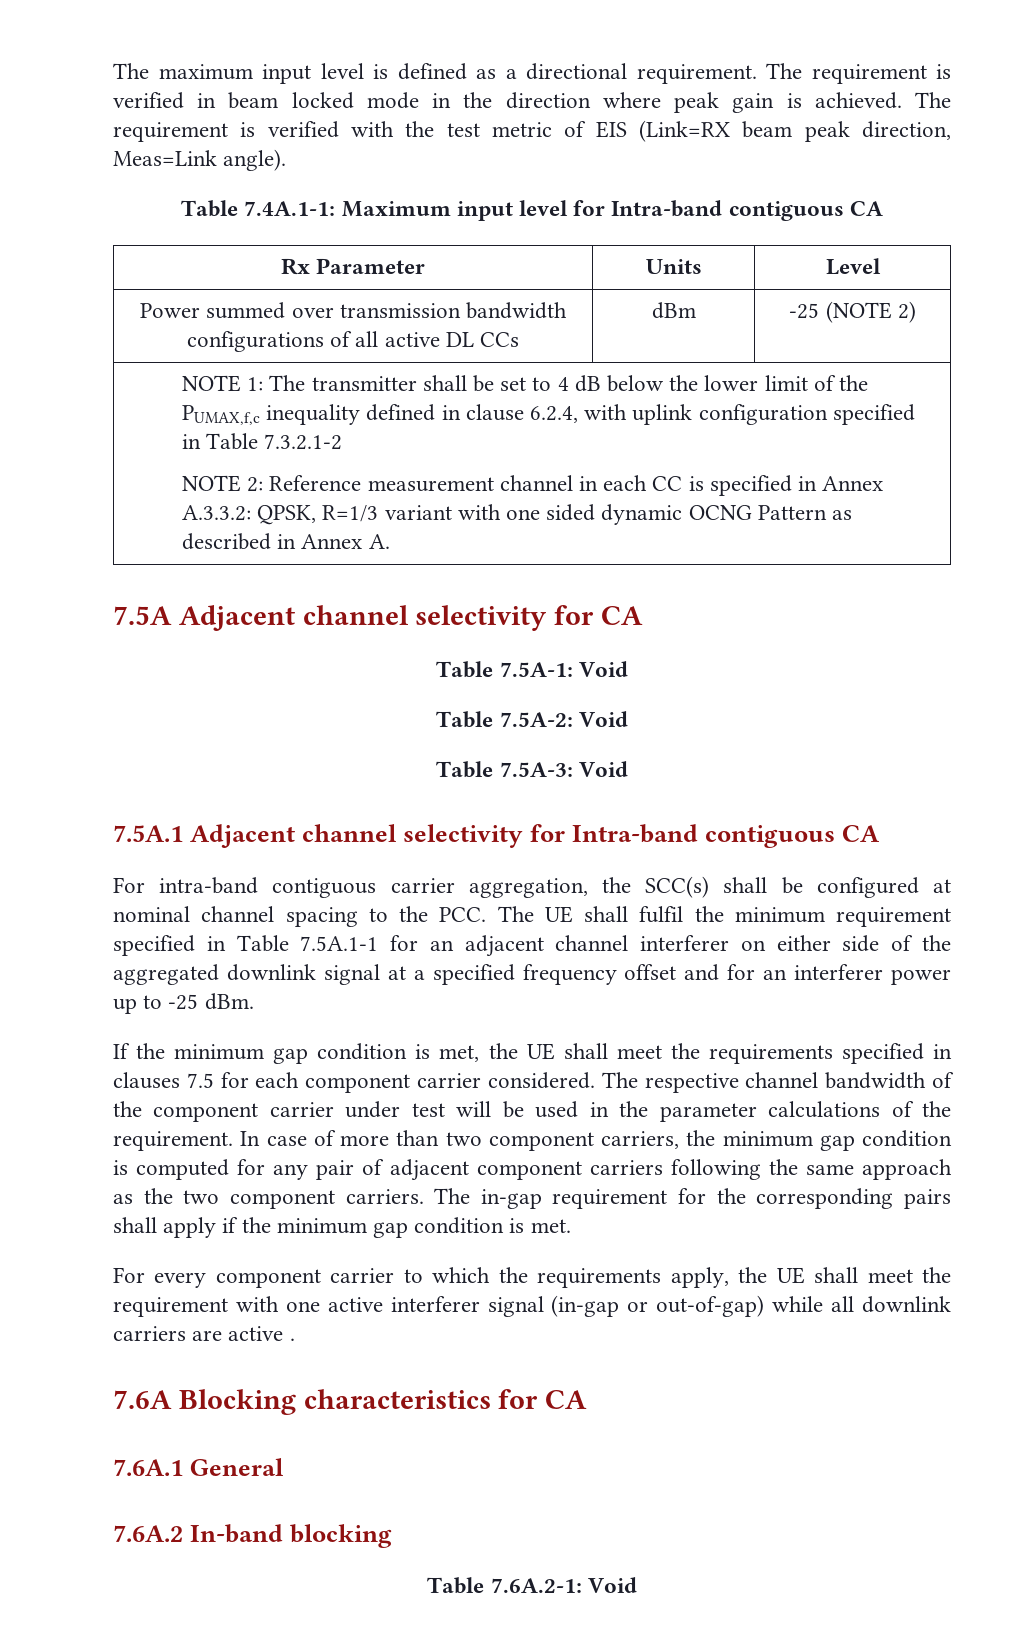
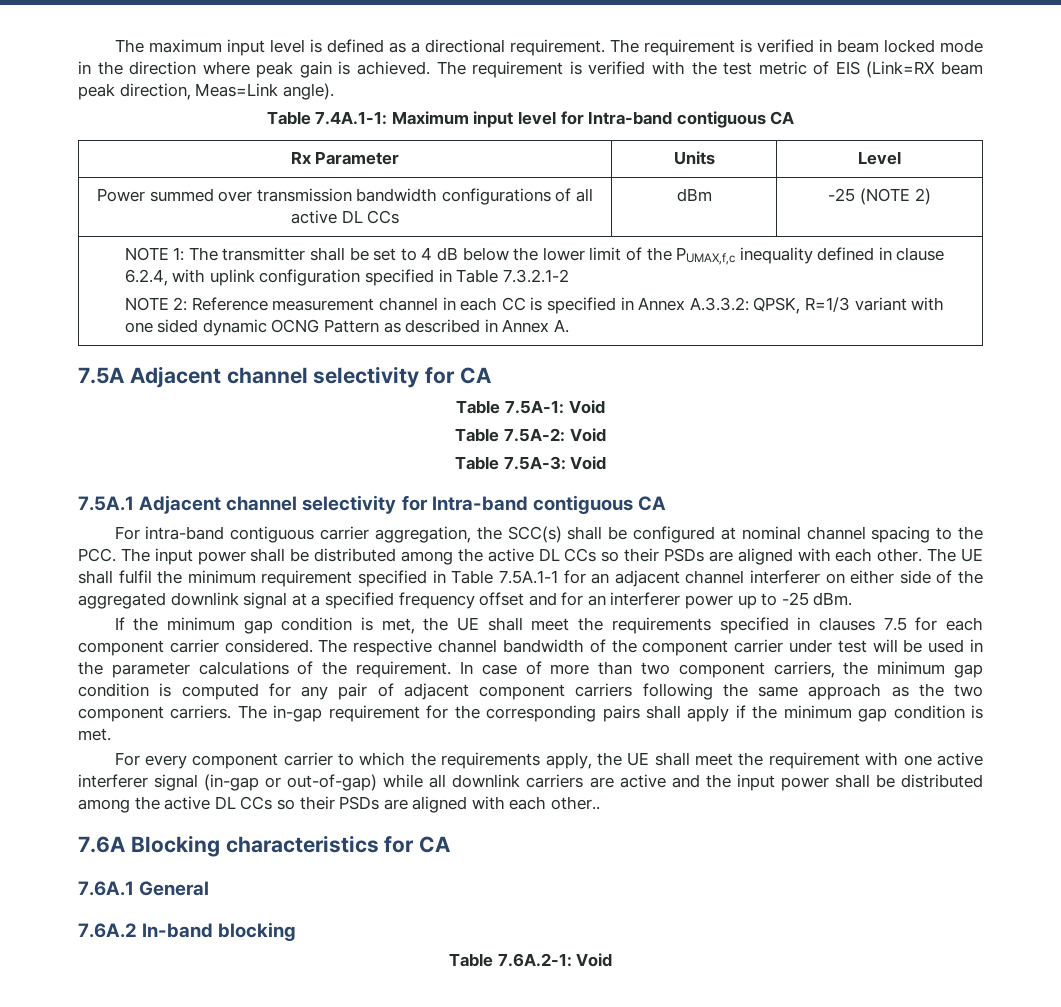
- For intra-band contiguous carrier aggregation, the SCC(s) shall be configured at nominal channel spacing to the PCC. The UE shall fulfil the minimum requirement specified in Table 7.5A.1-1 for an adjacent channel interferer on either side of the aggregated downlink signal at a specified frequency offset and for an interferer power up to -25 dBm.
+ For intra-band contiguous carrier aggregation, the SCC(s) shall be configured at nominal channel spacing to the PCC. The input power shall be distributed among the active DL CCs so their PSDs are aligned with each other. The UE shall fulfil the minimum requirement specified in Table 7.5A.1-1 for an adjacent channel interferer on either side of the aggregated downlink signal at a specified frequency offset and for an interferer power up to -25 dBm.
- For every component carrier to which the requirements apply, the UE shall meet the requirement with one active interferer signal (in-gap or out-of-gap) while all downlink carriers are active .
+ For every component carrier to which the requirements apply, the UE shall meet the requirement with one active interferer signal (in-gap or out-of-gap) while all downlink carriers are active and the input power shall be distributed among the active DL CCs so their PSDs are aligned with each other..

